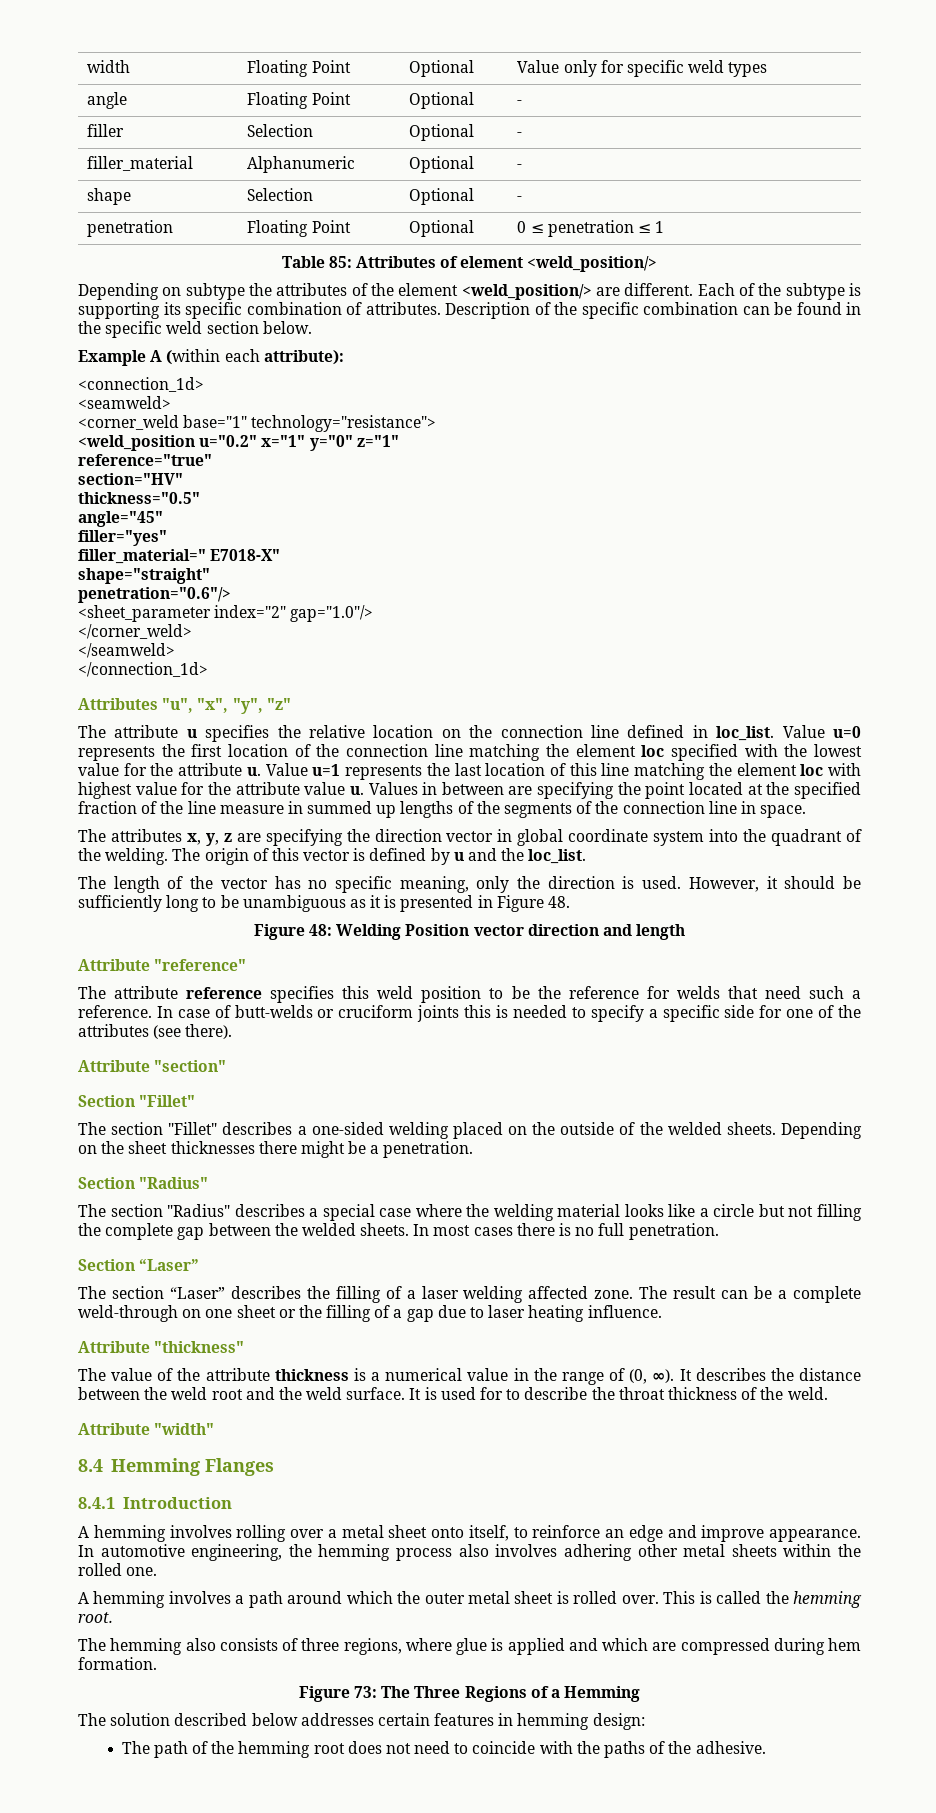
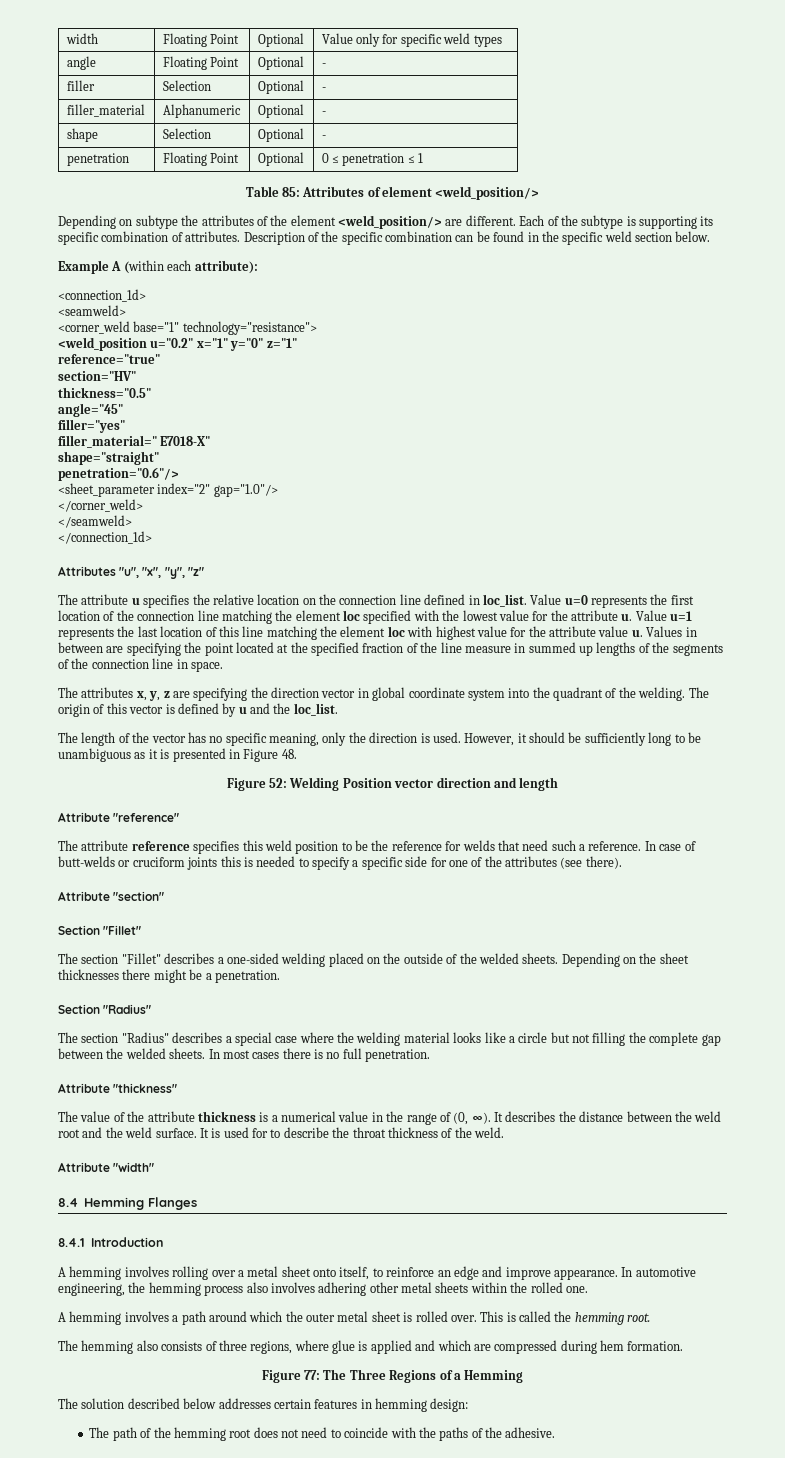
- Figure 48: Welding Position vector direction and length
+ Figure 52: Welding Position vector direction and length
- Section “Laser”
- The section “Laser” describes the filling of a laser welding affected zone. The result can be a complete weld-through on one sheet or the filling of a gap due to laser heating influence.
- Figure 73: The Three Regions of a Hemming
+ Figure 77: The Three Regions of a Hemming

